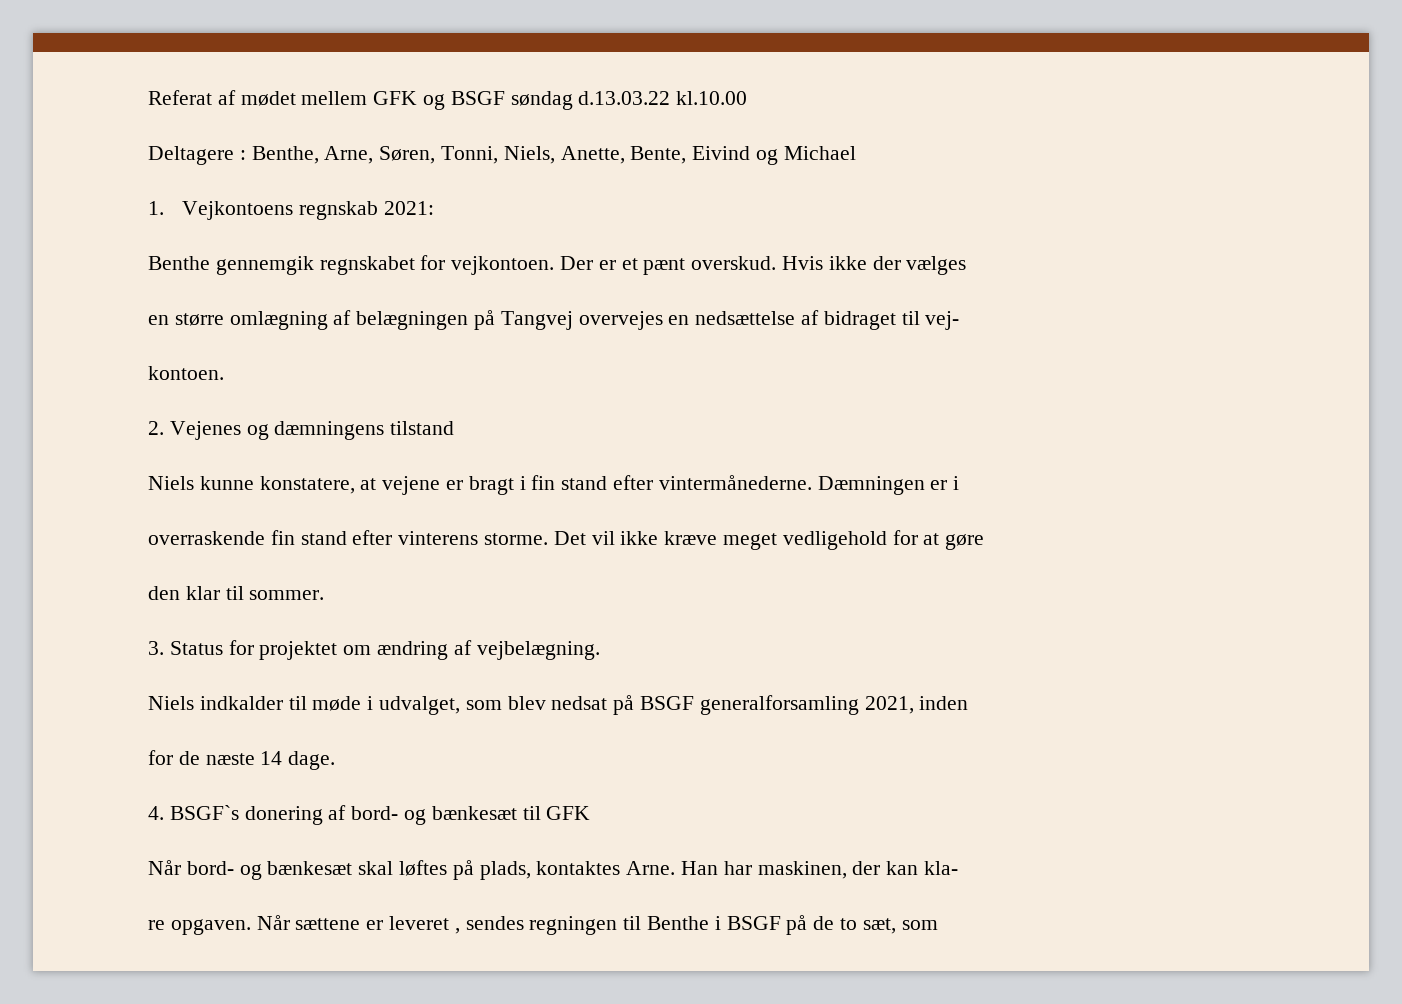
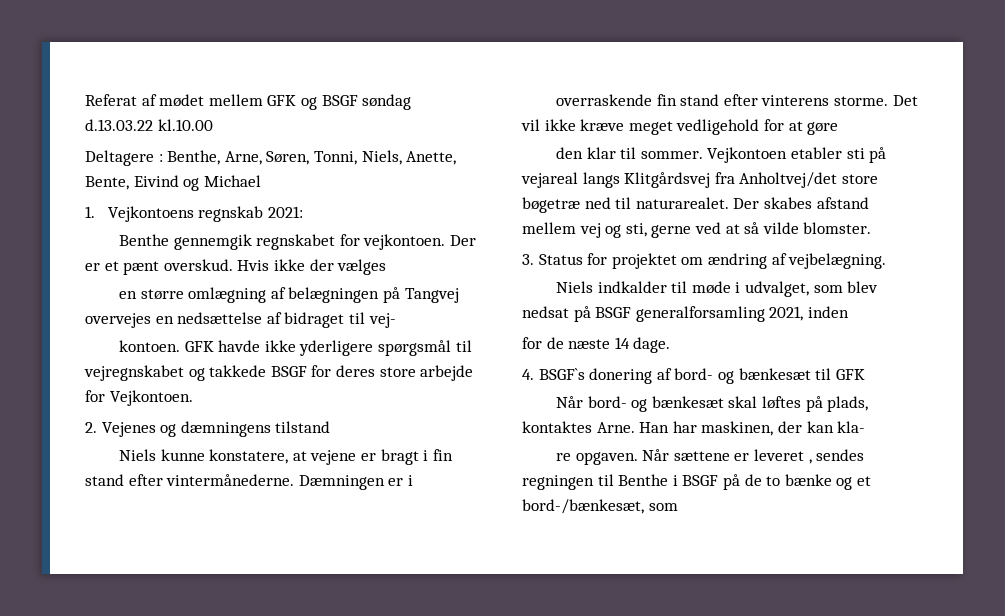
+ GFK havde ikke yderligere spørgsmål til vejregnskabet og takkede BSGF for deres store arbejde for Vejkontoen.
+ Vejkontoen etabler sti på vejareal langs Klitgårdsvej fra Anholtvej/det store bøgetræ ned til naturarealet. Der skabes afstand mellem vej og sti, gerne ved at så vilde blomster.
- Når sættene er leveret , sendes regningen til Benthe i BSGF på de to sæt, som
+ Når sættene er leveret , sendes regningen til Benthe i BSGF på de to bænke og et bord-/bænkesæt, som

